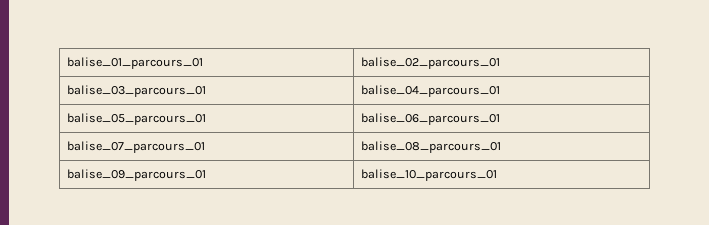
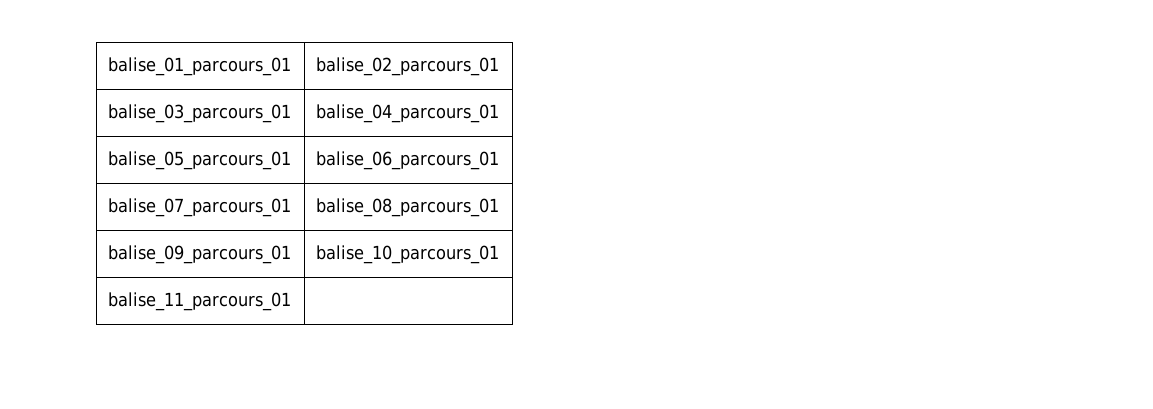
+ balise_11_parcours_01 |

